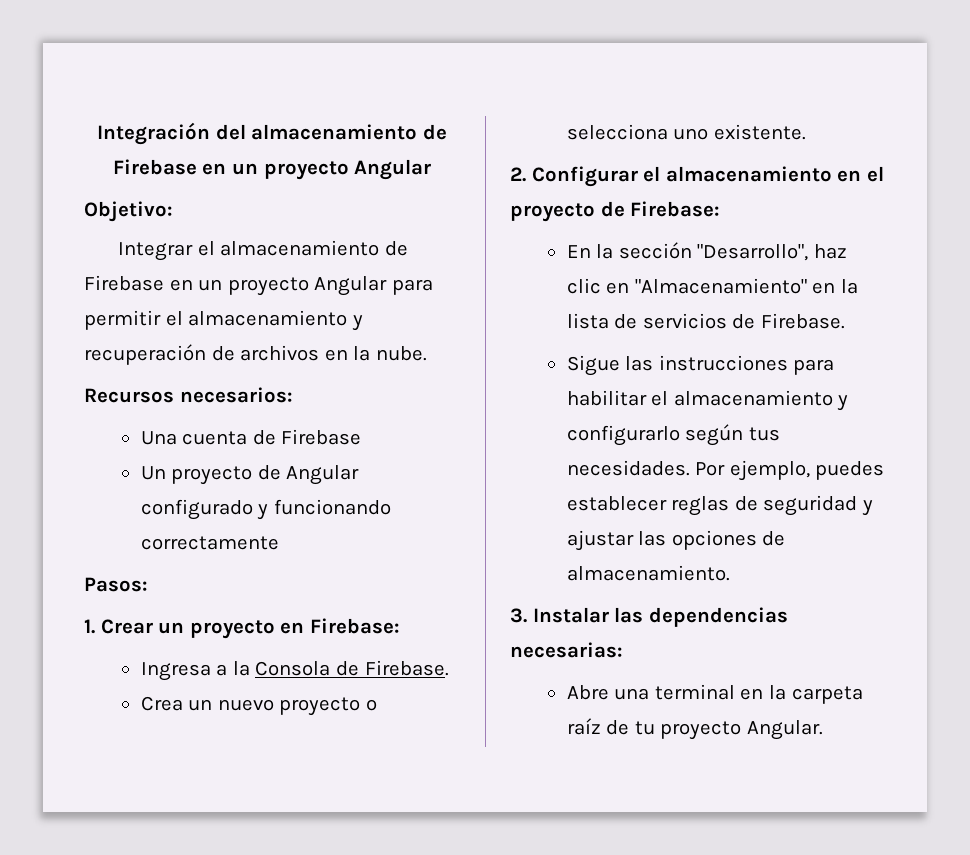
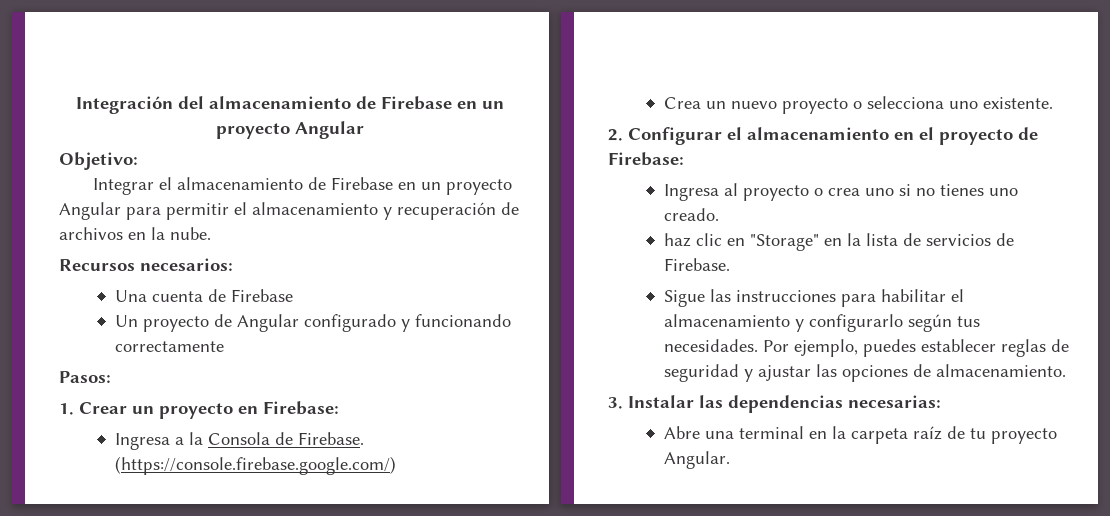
+ (https://console.firebase.google.com/)
- En la sección "Desarrollo", haz clic en "Almacenamiento" en la lista de servicios de Firebase.
+ Ingresa al proyecto o crea uno si no tienes uno creado.
+ haz clic en "Storage" en la lista de servicios de Firebase.

